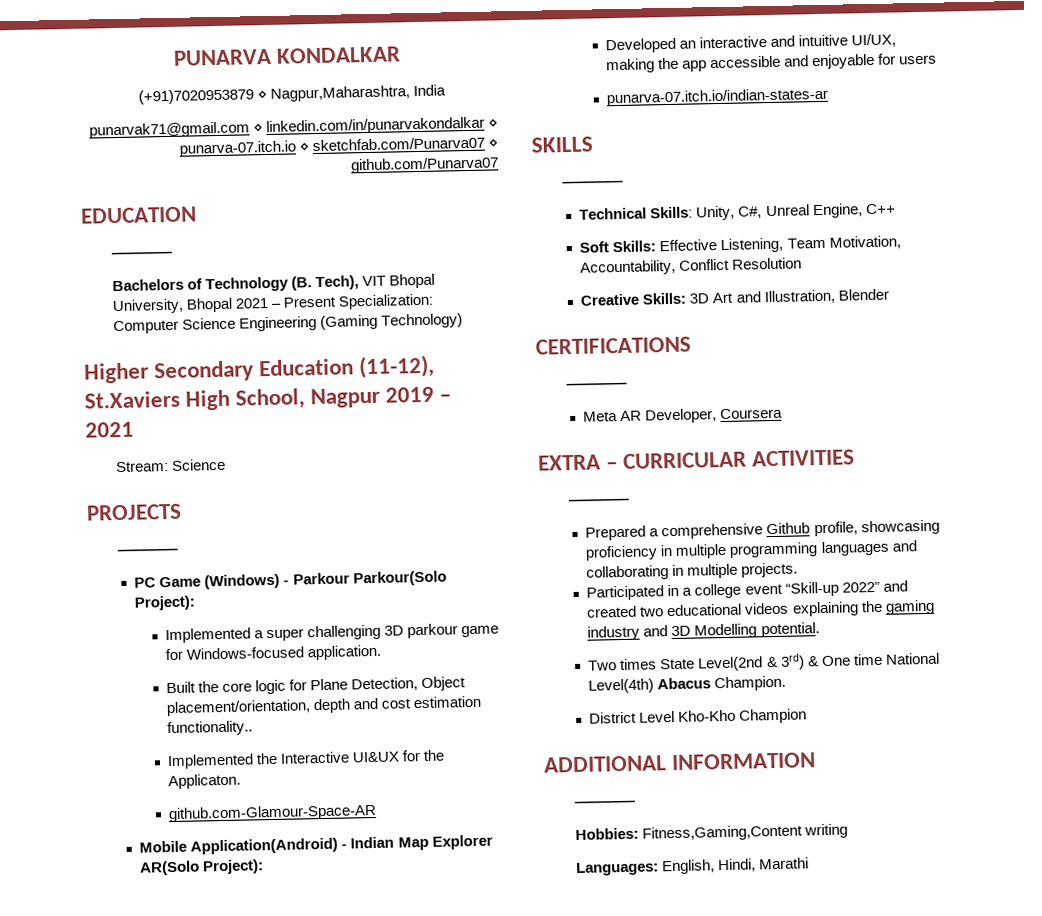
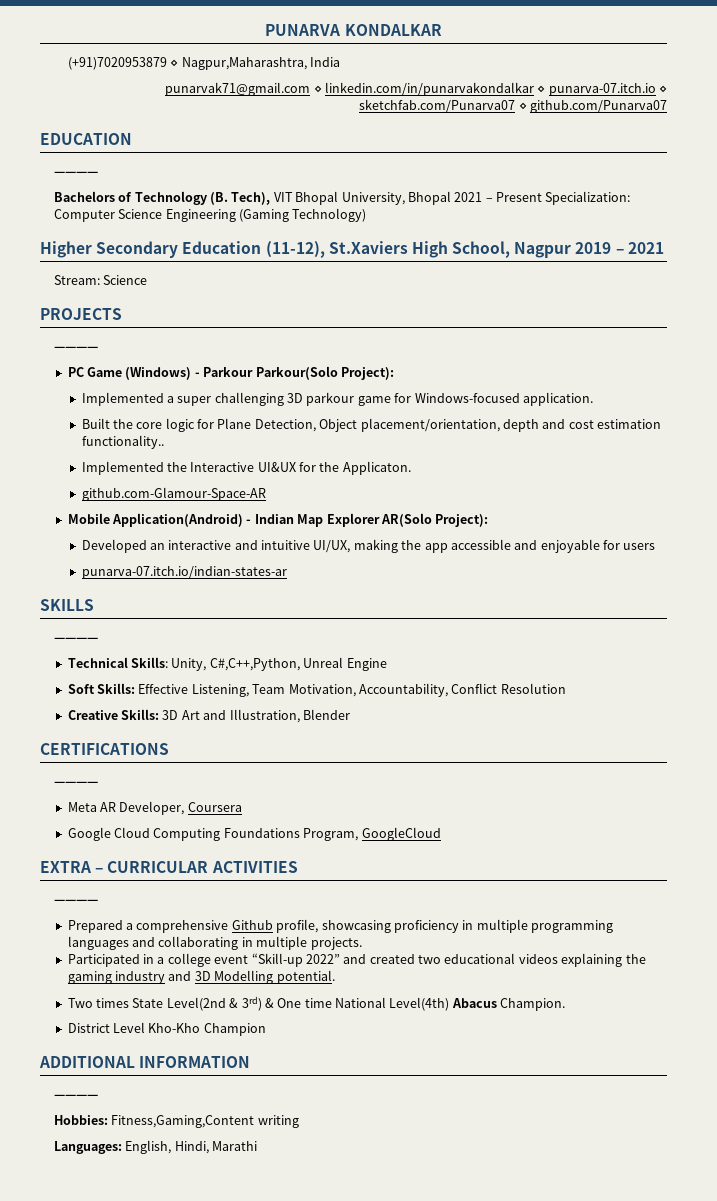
- Technical Skills: Unity, C#, Unreal Engine, C++
+ Technical Skills: Unity, C#,C++,Python, Unreal Engine
+ Google Cloud Computing Foundations Program, GoogleCloud

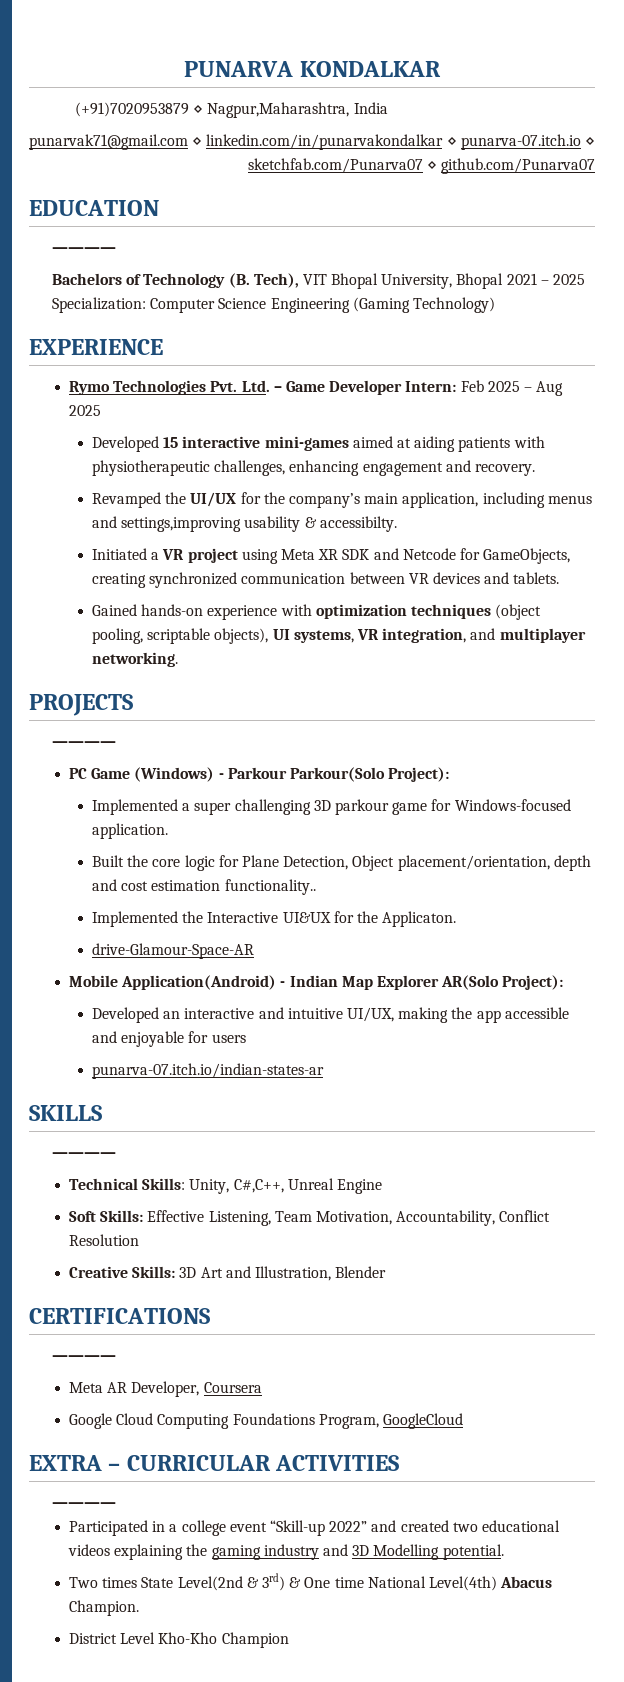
- Bachelors of Technology (B. Tech), VIT Bhopal University, Bhopal 2021 – Present Specialization: Computer Science Engineering (Gaming Technology)
+ Bachelors of Technology (B. Tech), VIT Bhopal University, Bhopal 2021 – 2025 Specialization: Computer Science Engineering (Gaming Technology)
- Higher Secondary Education (11-12), St.Xaviers High School, Nagpur 2019 – 2021
- Stream: Science
+ EXPERIENCE
+ Rymo Technologies Pvt. Ltd. – Game Developer Intern: Feb 2025 – Aug 2025
+ Developed 15 interactive mini-games aimed at aiding patients with physiotherapeutic challenges, enhancing engagement and recovery.
+ Revamped the UI/UX for the company’s main application, including menus and settings,improving usability & accessibilty.
+ Initiated a VR project using Meta XR SDK and Netcode for GameObjects, creating synchronized communication between VR devices and tablets.
+ Gained hands-on experience with optimization techniques (object pooling, scriptable objects), UI systems, VR integration, and multiplayer networking.
- github.com-Glamour-Space-AR
+ drive-Glamour-Space-AR
- Technical Skills: Unity, C#,C++,Python, Unreal Engine
+ Technical Skills: Unity, C#,C++, Unreal Engine
- Prepared a comprehensive Github profile, showcasing proficiency in multiple programming languages and collaborating in multiple projects.
- ADDITIONAL INFORMATION
- ————
- Hobbies: Fitness,Gaming,Content writing
- Languages: English, Hindi, Marathi

